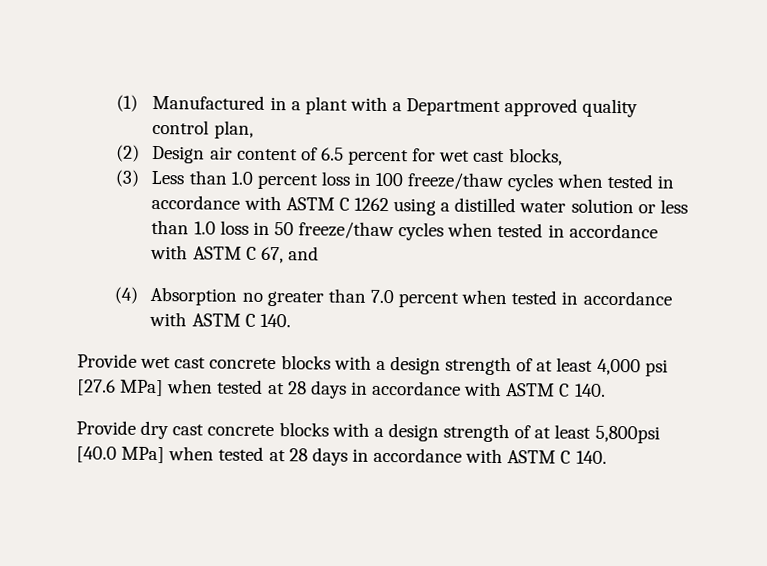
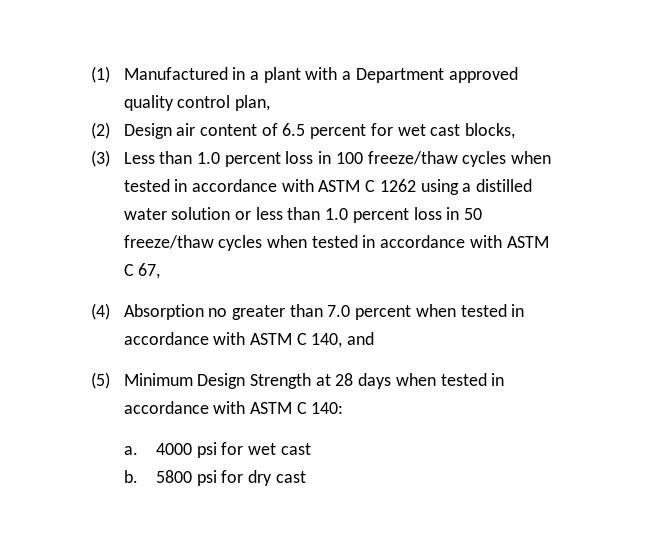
- (3) Less than 1.0 percent loss in 100 freeze/thaw cycles when tested in accordance with ASTM C 1262 using a distilled water solution or less than 1.0 loss in 50 freeze/thaw cycles when tested in accordance with ASTM C 67, and
+ (3) Less than 1.0 percent loss in 100 freeze/thaw cycles when tested in accordance with ASTM C 1262 using a distilled water solution or less than 1.0 percent loss in 50 freeze/thaw cycles when tested in accordance with ASTM C 67,
- (4) Absorption no greater than 7.0 percent when tested in accordance with ASTM C 140.
- Provide wet cast concrete blocks with a design strength of at least 4,000 psi [27.6 MPa] when tested at 28 days in accordance with ASTM C 140.
- Provide dry cast concrete blocks with a design strength of at least 5,800psi [40.0 MPa] when tested at 28 days in accordance with ASTM C 140.
+ (4) Absorption no greater than 7.0 percent when tested in accordance with ASTM C 140, and
+ (5) Minimum Design Strength at 28 days when tested in accordance with ASTM C 140:
+ a. 4000 psi for wet cast
+ b. 5800 psi for dry cast

